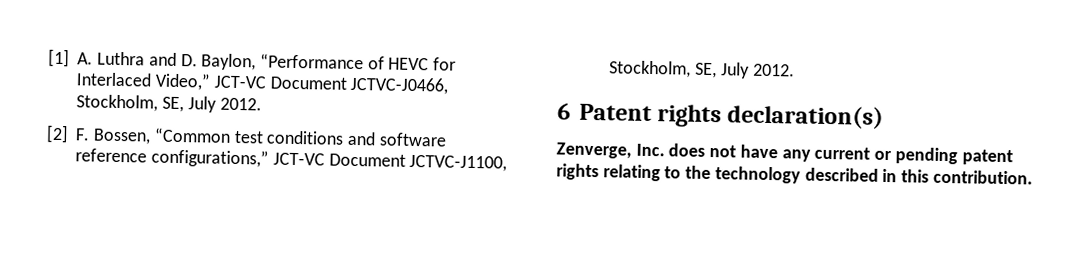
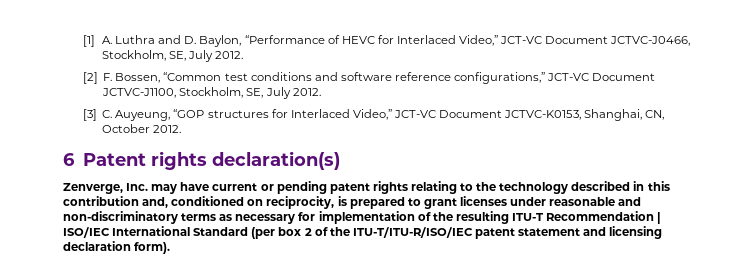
+ [3] C. Auyeung, “GOP structures for Interlaced Video,” JCT-VC Document JCTVC-K0153, Shanghai, CN, October 2012.
- Zenverge, Inc. does not have any current or pending patent rights relating to the technology described in this contribution.
+ Zenverge, Inc. may have current or pending patent rights relating to the technology described in this contribution and, conditioned on reciprocity, is prepared to grant licenses under reasonable and non-discriminatory terms as necessary for implementation of the resulting ITU-T Recommendation | ISO/IEC International Standard (per box 2 of the ITU-T/ITU-R/ISO/IEC patent statement and licensing declaration form).

